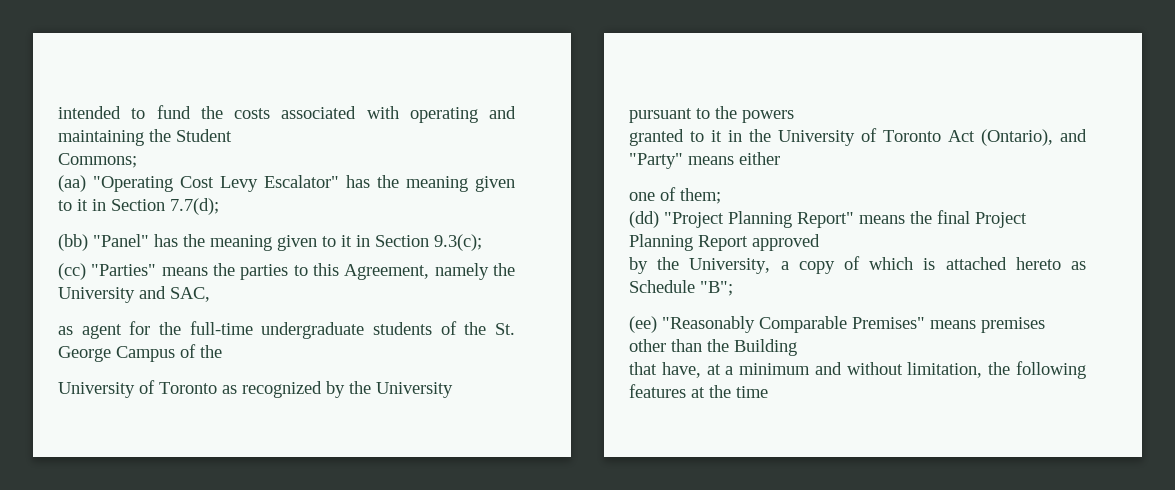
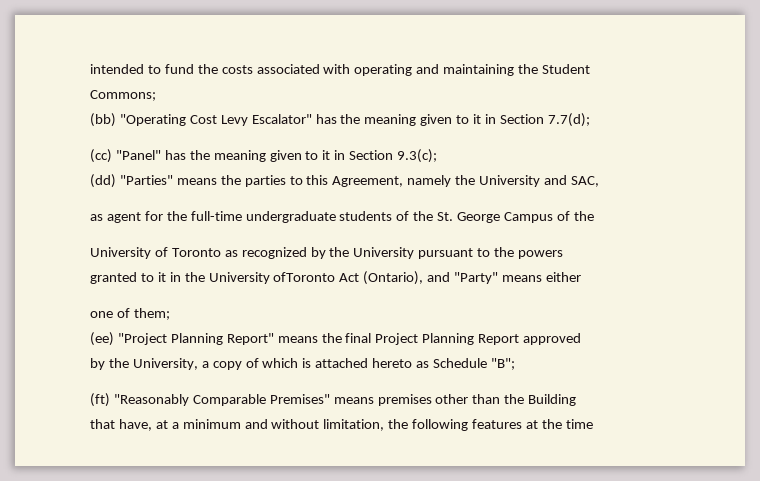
- (aa) "Operating Cost Levy Escalator" has the meaning given to it in Section 7.7(d);
+ (bb) "Operating Cost Levy Escalator" has the meaning given to it in Section 7.7(d);
- (bb) "Panel" has the meaning given to it in Section 9.3(c);
+ (cc) "Panel" has the meaning given to it in Section 9.3(c);
- (cc) "Parties" means the parties to this Agreement, namely the University and SAC,
+ (dd) "Parties" means the parties to this Agreement, namely the University and SAC,
- granted to it in the University of Toronto Act (Ontario), and "Party" means either
+ granted to it in the University ofToronto Act (Ontario), and "Party" means either
- (dd) "Project Planning Report" means the final Project Planning Report approved
+ (ee) "Project Planning Report" means the final Project Planning Report approved
- (ee) "Reasonably Comparable Premises" means premises other than the Building
+ (ft) "Reasonably Comparable Premises" means premises other than the Building

